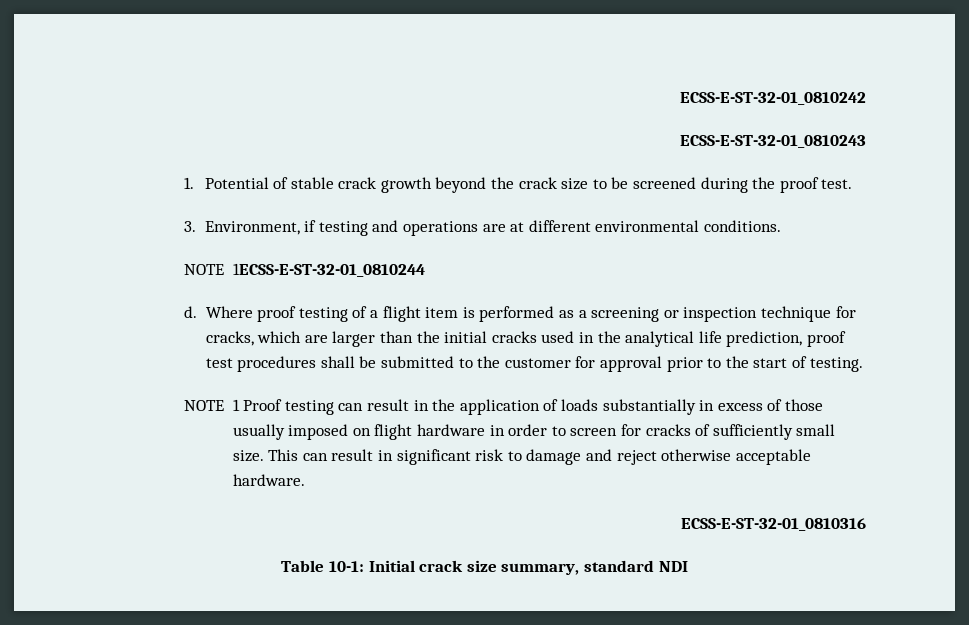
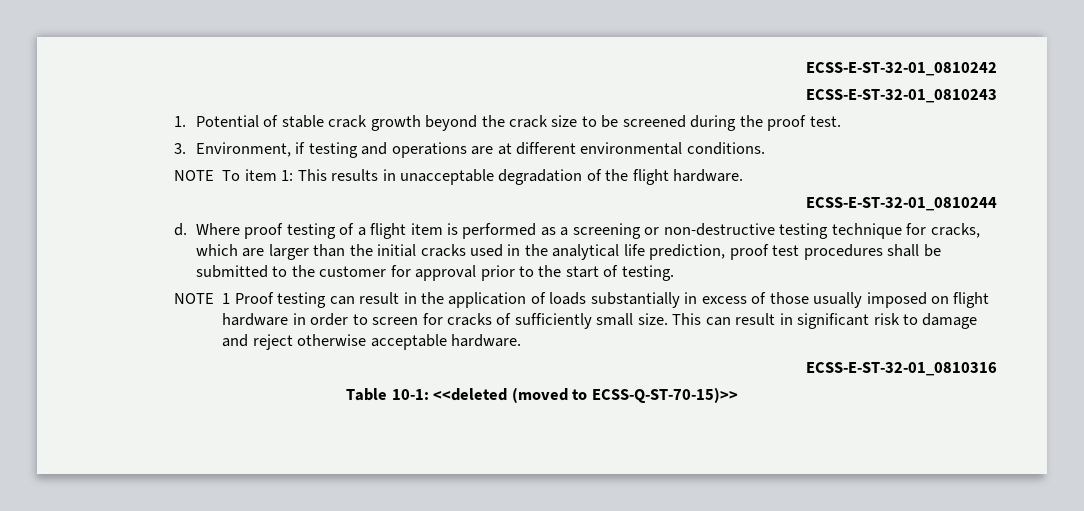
- NOTE 1ECSS-E-ST-32-01_0810244
+ NOTE To item 1: This results in unacceptable degradation of the flight hardware.
+ ECSS-E-ST-32-01_0810244
- Where proof testing of a flight item is performed as a screening or inspection technique for cracks, which are larger than the initial cracks used in the analytical life prediction, proof test procedures shall be submitted to the customer for approval prior to the start of testing.
+ Where proof testing of a flight item is performed as a screening or non-destructive testing technique for cracks, which are larger than the initial cracks used in the analytical life prediction, proof test procedures shall be submitted to the customer for approval prior to the start of testing.
- Table 10-1: Initial crack size summary, standard NDI
+ Table 10-1: <<deleted (moved to ECSS-Q-ST-70-15)>>

